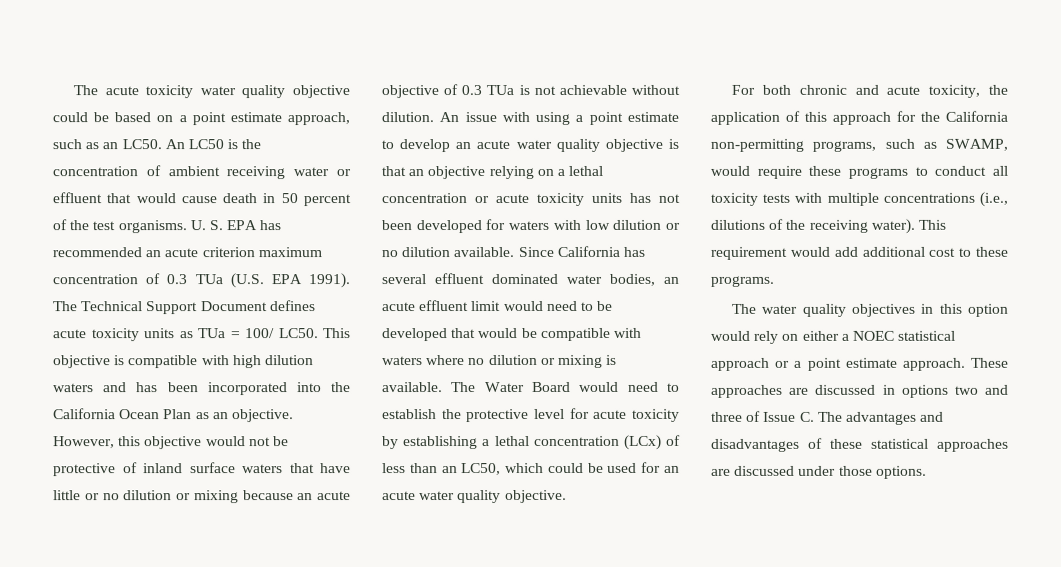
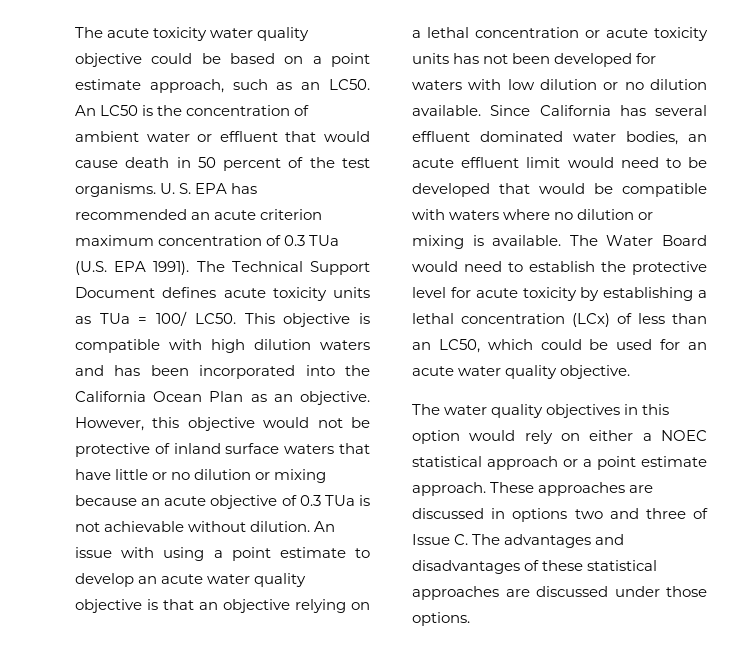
- An LC50 is the concentration of ambient receiving water or effluent that would cause death in 50 percent of the test organisms.
+ An LC50 is the concentration of ambient water or effluent that would cause death in 50 percent of the test organisms.
- For both chronic and acute toxicity, the application of this approach for the California non-permitting programs, such as SWAMP, would require these programs to conduct all toxicity tests with multiple concentrations (i.e., dilutions of the receiving water). This requirement would add additional cost to these programs.

